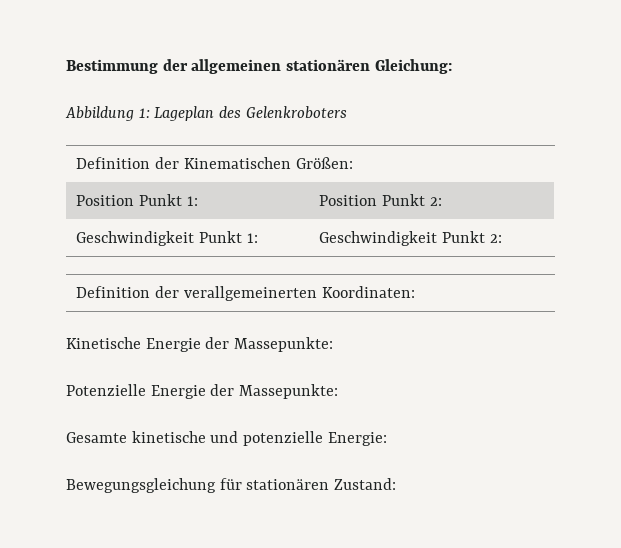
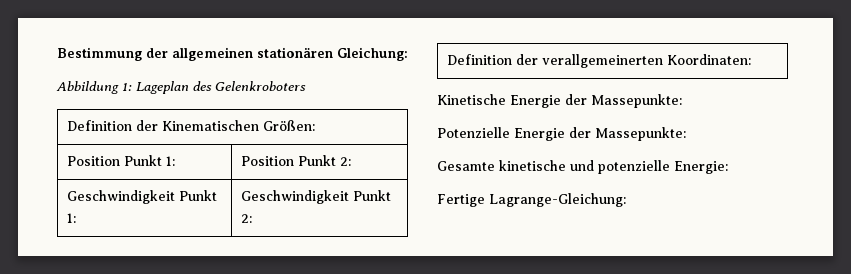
- Bewegungsgleichung für stationären Zustand:
+ Fertige Lagrange-Gleichung:

